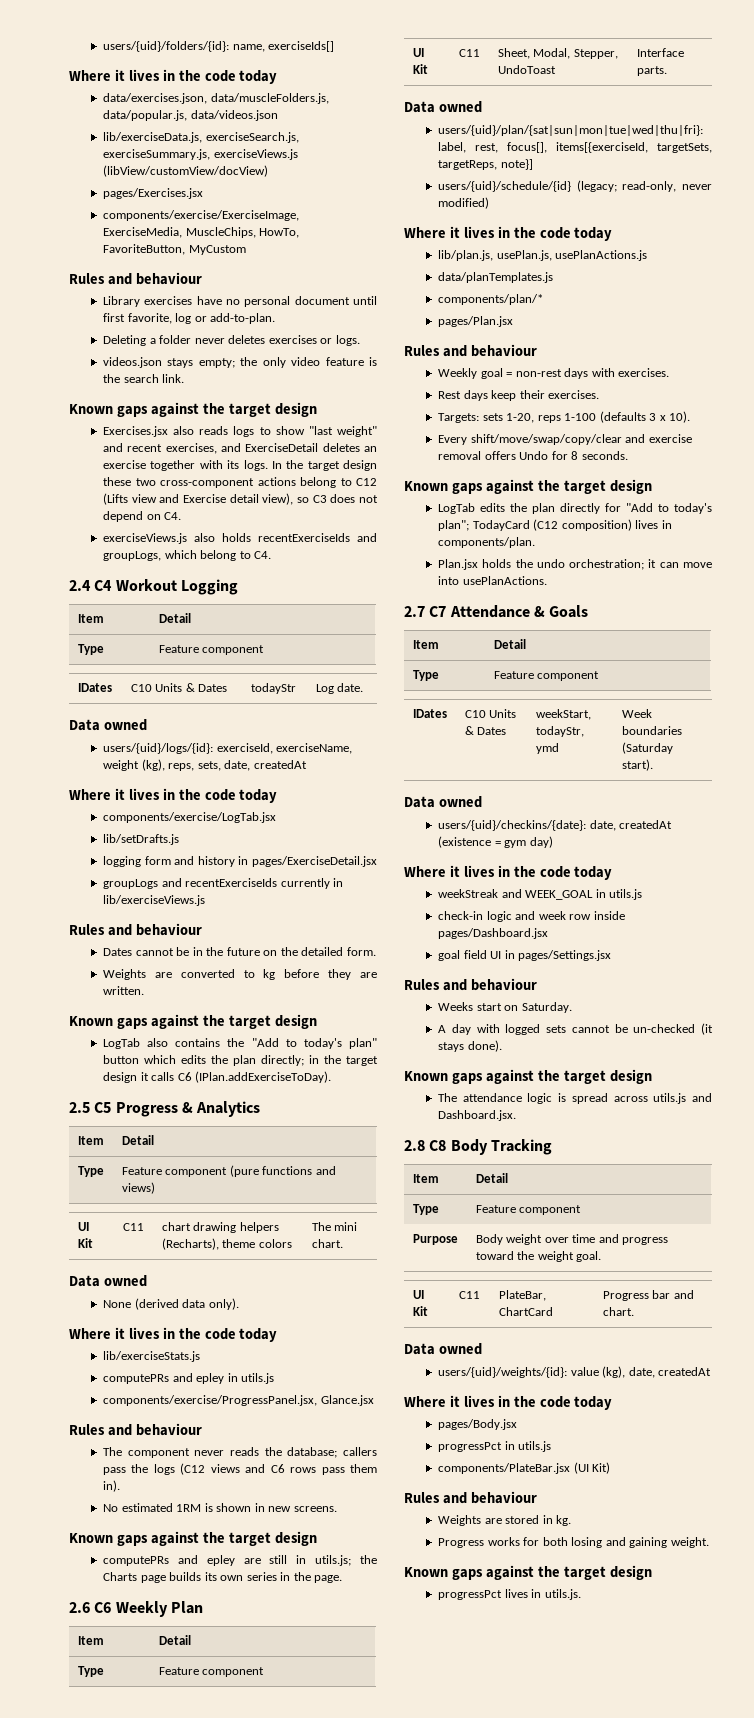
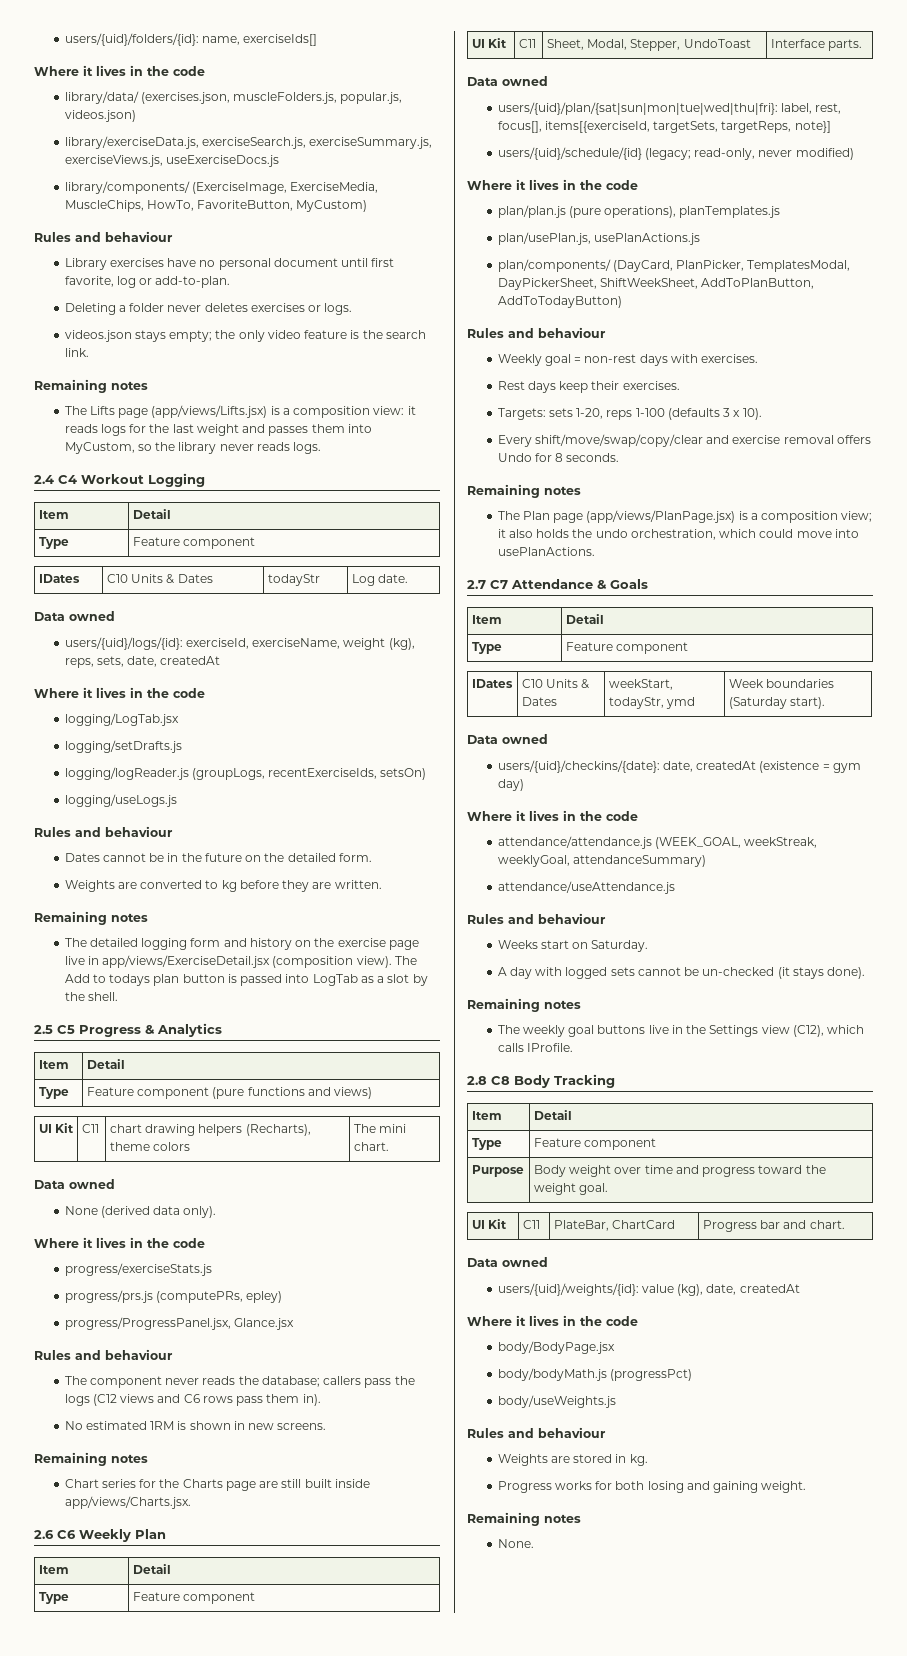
  users/{uid}/folders/{id}: name, exerciseIds[]
- Where it lives in the code today
- data/exercises.json, data/muscleFolders.js, data/popular.js, data/videos.json
- lib/exerciseData.js, exerciseSearch.js, exerciseSummary.js, exerciseViews.js (libView/customView/docView)
- pages/Exercises.jsx
- components/exercise/ExerciseImage, ExerciseMedia, MuscleChips, HowTo, FavoriteButton, MyCustom
+ Where it lives in the code
+ library/data/ (exercises.json, muscleFolders.js, popular.js, videos.json)
+ library/exerciseData.js, exerciseSearch.js, exerciseSummary.js, exerciseViews.js, useExerciseDocs.js
+ library/components/ (ExerciseImage, ExerciseMedia, MuscleChips, HowTo, FavoriteButton, MyCustom)
  videos.json stays empty; the only video feature is the search link.
- Known gaps against the target design
- Exercises.jsx also reads logs to show "last weight" and recent exercises, and ExerciseDetail deletes an exercise together with its logs. In the target design these two cross-component actions belong to C12 (Lifts view and Exercise detail view), so C3 does not depend on C4.
- exerciseViews.js also holds recentExerciseIds and groupLogs, which belong to C4.
+ Remaining notes
+ The Lifts page (app/views/Lifts.jsx) is a composition view: it reads logs for the last weight and passes them into MyCustom, so the library never reads logs.
  users/{uid}/logs/{id}: exerciseId, exerciseName, weight (kg), reps, sets, date, createdAt
- Where it lives in the code today
- components/exercise/LogTab.jsx
- lib/setDrafts.js
- logging form and history in pages/ExerciseDetail.jsx
- groupLogs and recentExerciseIds currently in lib/exerciseViews.js
+ Where it lives in the code
+ logging/LogTab.jsx
+ logging/setDrafts.js
+ logging/logReader.js (groupLogs, recentExerciseIds, setsOn)
+ logging/useLogs.js
  Weights are converted to kg before they are written.
- Known gaps against the target design
- LogTab also contains the "Add to today's plan" button which edits the plan directly; in the target design it calls C6 (IPlan.addExerciseToDay).
+ Remaining notes
+ The detailed logging form and history on the exercise page live in app/views/ExerciseDetail.jsx (composition view). The Add to todays plan button is passed into LogTab as a slot by the shell.
  None (derived data only).
- Where it lives in the code today
- lib/exerciseStats.js
- computePRs and epley in utils.js
- components/exercise/ProgressPanel.jsx, Glance.jsx
+ Where it lives in the code
+ progress/exerciseStats.js
+ progress/prs.js (computePRs, epley)
+ progress/ProgressPanel.jsx, Glance.jsx
  No estimated 1RM is shown in new screens.
- Known gaps against the target design
- computePRs and epley are still in utils.js; the Charts page builds its own series in the page.
+ Remaining notes
+ Chart series for the Charts page are still built inside app/views/Charts.jsx.
  users/{uid}/schedule/{id} (legacy; read-only, never modified)
- Where it lives in the code today
- lib/plan.js, usePlan.js, usePlanActions.js
- data/planTemplates.js
- components/plan/*
- pages/Plan.jsx
+ Where it lives in the code
+ plan/plan.js (pure operations), planTemplates.js
+ plan/usePlan.js, usePlanActions.js
+ plan/components/ (DayCard, PlanPicker, TemplatesModal, DayPickerSheet, ShiftWeekSheet, AddToPlanButton, AddToTodayButton)
  Every shift/move/swap/copy/clear and exercise removal offers Undo for 8 seconds.
- Known gaps against the target design
- LogTab edits the plan directly for "Add to today's plan"; TodayCard (C12 composition) lives in components/plan.
- Plan.jsx holds the undo orchestration; it can move into usePlanActions.
+ Remaining notes
+ The Plan page (app/views/PlanPage.jsx) is a composition view; it also holds the undo orchestration, which could move into usePlanActions.
  users/{uid}/checkins/{date}: date, createdAt (existence = gym day)
- Where it lives in the code today
- weekStreak and WEEK_GOAL in utils.js
- check-in logic and week row inside pages/Dashboard.jsx
- goal field UI in pages/Settings.jsx
+ Where it lives in the code
+ attendance/attendance.js (WEEK_GOAL, weekStreak, weeklyGoal, attendanceSummary)
+ attendance/useAttendance.js
  A day with logged sets cannot be un-checked (it stays done).
- Known gaps against the target design
- The attendance logic is spread across utils.js and Dashboard.jsx.
+ Remaining notes
+ The weekly goal buttons live in the Settings view (C12), which calls IProfile.
  users/{uid}/weights/{id}: value (kg), date, createdAt
- Where it lives in the code today
- pages/Body.jsx
- progressPct in utils.js
- components/PlateBar.jsx (UI Kit)
+ Where it lives in the code
+ body/BodyPage.jsx
+ body/bodyMath.js (progressPct)
+ body/useWeights.js
  Progress works for both losing and gaining weight.
- Known gaps against the target design
- progressPct lives in utils.js.
+ Remaining notes
+ None.

